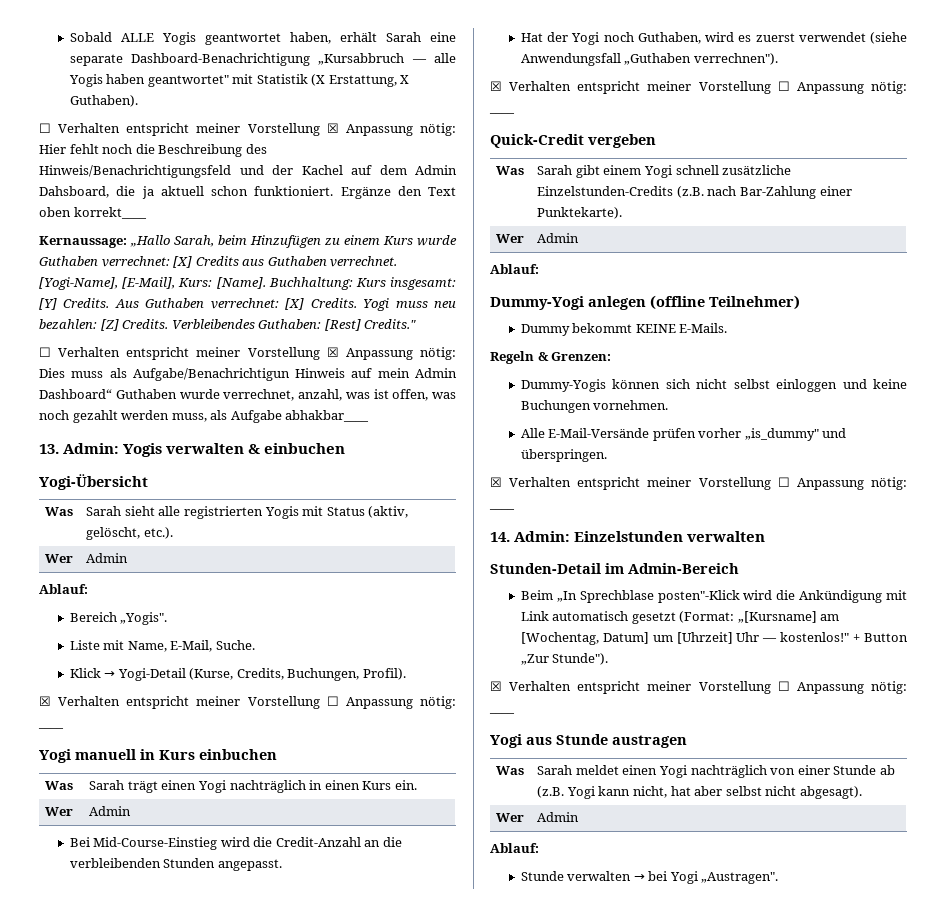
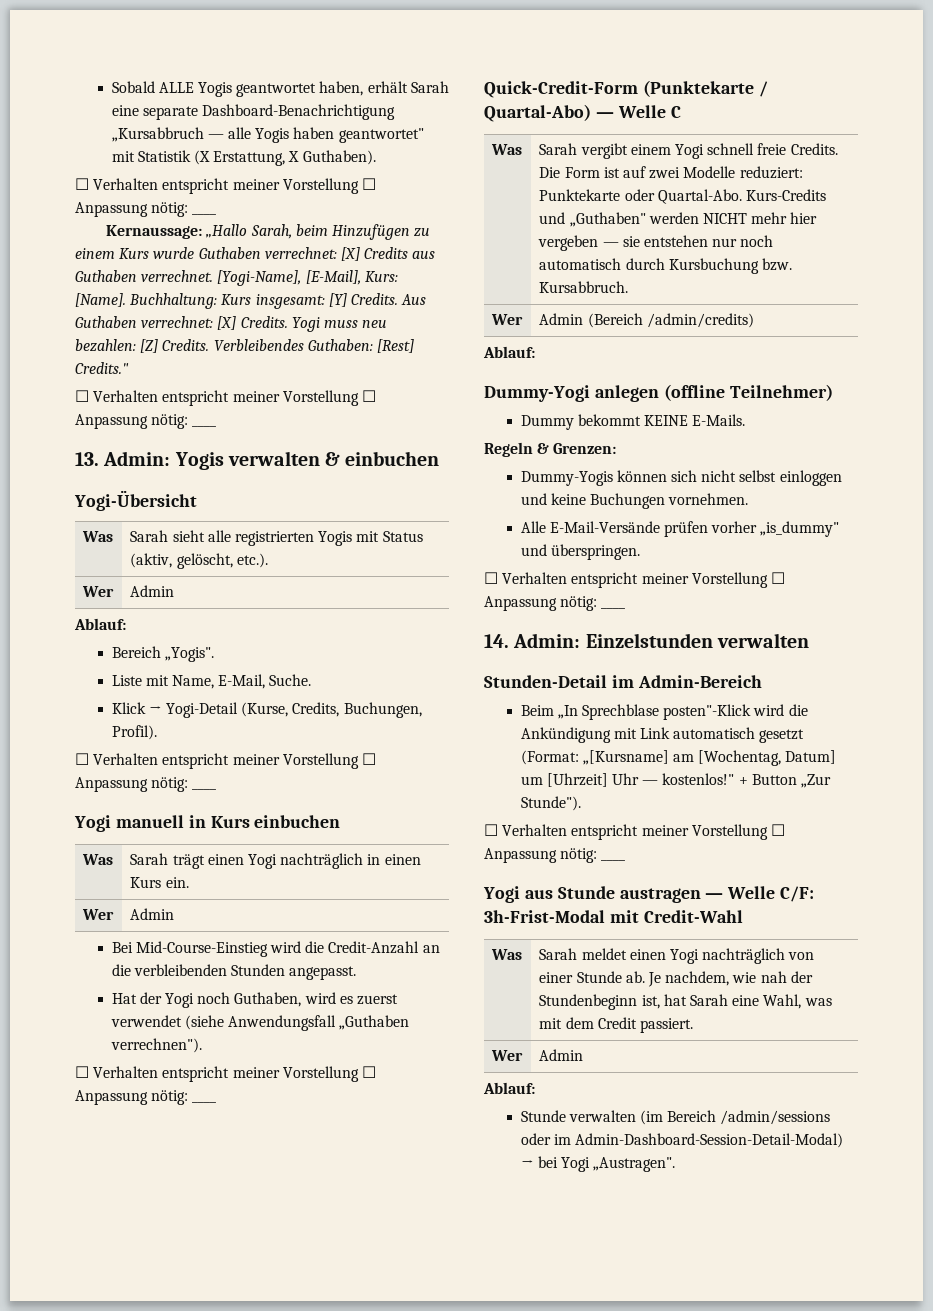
  Sobald ALLE Yogis geantwortet haben, erhält Sarah eine separate Dashboard-Benachrichtigung „Kursabbruch — alle Yogis haben geantwortet" mit Statistik (X Erstattung, X Guthaben).
- ☐ Verhalten entspricht meiner Vorstellung ☒ Anpassung nötig: Hier fehlt noch die Beschreibung des Hinweis/Benachrichtigungsfeld und der Kachel auf dem Admin Dahsboard, die ja aktuell schon funktioniert. Ergänze den Text oben korrekt____
+ ☐ Verhalten entspricht meiner Vorstellung ☐ Anpassung nötig: ____
  Verbleibendes Guthaben: [Rest] Credits."
- ☐ Verhalten entspricht meiner Vorstellung ☒ Anpassung nötig: Dies muss als Aufgabe/Benachrichtigun Hinweis auf mein Admin Dashboard“ Guthaben wurde verrechnet, anzahl, was ist offen, was noch gezahlt werden muss, als Aufgabe abhakbar____
+ ☐ Verhalten entspricht meiner Vorstellung ☐ Anpassung nötig: ____
  Klick → Yogi-Detail (Kurse, Credits, Buchungen, Profil).
- ☒ Verhalten entspricht meiner Vorstellung ☐ Anpassung nötig: ____
+ ☐ Verhalten entspricht meiner Vorstellung ☐ Anpassung nötig: ____
  Hat der Yogi noch Guthaben, wird es zuerst verwendet (siehe Anwendungsfall „Guthaben verrechnen").
- ☒ Verhalten entspricht meiner Vorstellung ☐ Anpassung nötig: ____
- Quick-Credit vergeben
- Was | Sarah gibt einem Yogi schnell zusätzliche Einzelstunden-Credits (z.B. nach Bar-Zahlung einer Punktekarte).
- Wer | Admin
+ ☐ Verhalten entspricht meiner Vorstellung ☐ Anpassung nötig: ____
+ Quick-Credit-Form (Punktekarte / Quartal-Abo) — Welle C
+ Was | Sarah vergibt einem Yogi schnell freie Credits. Die Form ist auf zwei Modelle reduziert: Punktekarte oder Quartal-Abo. Kurs-Credits und „Guthaben" werden NICHT mehr hier vergeben — sie entstehen nur noch automatisch durch Kursbuchung bzw. Kursabbruch.
+ Wer | Admin (Bereich /admin/credits)
  Alle E-Mail-Versände prüfen vorher „is_dummy" und überspringen.
- ☒ Verhalten entspricht meiner Vorstellung ☐ Anpassung nötig: ____
+ ☐ Verhalten entspricht meiner Vorstellung ☐ Anpassung nötig: ____
  + Button „Zur Stunde").
- ☒ Verhalten entspricht meiner Vorstellung ☐ Anpassung nötig: ____
+ ☐ Verhalten entspricht meiner Vorstellung ☐ Anpassung nötig: ____
- Yogi aus Stunde austragen
+ Yogi aus Stunde austragen — Welle C/F: 3h-Frist-Modal mit Credit-Wahl
- Was | Sarah meldet einen Yogi nachträglich von einer Stunde ab (z.B. Yogi kann nicht, hat aber selbst nicht abgesagt).
+ Was | Sarah meldet einen Yogi nachträglich von einer Stunde ab. Je nachdem, wie nah der Stundenbeginn ist, hat Sarah eine Wahl, was mit dem Credit passiert.
- Stunde verwalten → bei Yogi „Austragen".
+ Stunde verwalten (im Bereich /admin/sessions oder im Admin-Dashboard-Session-Detail-Modal) → bei Yogi „Austragen".

